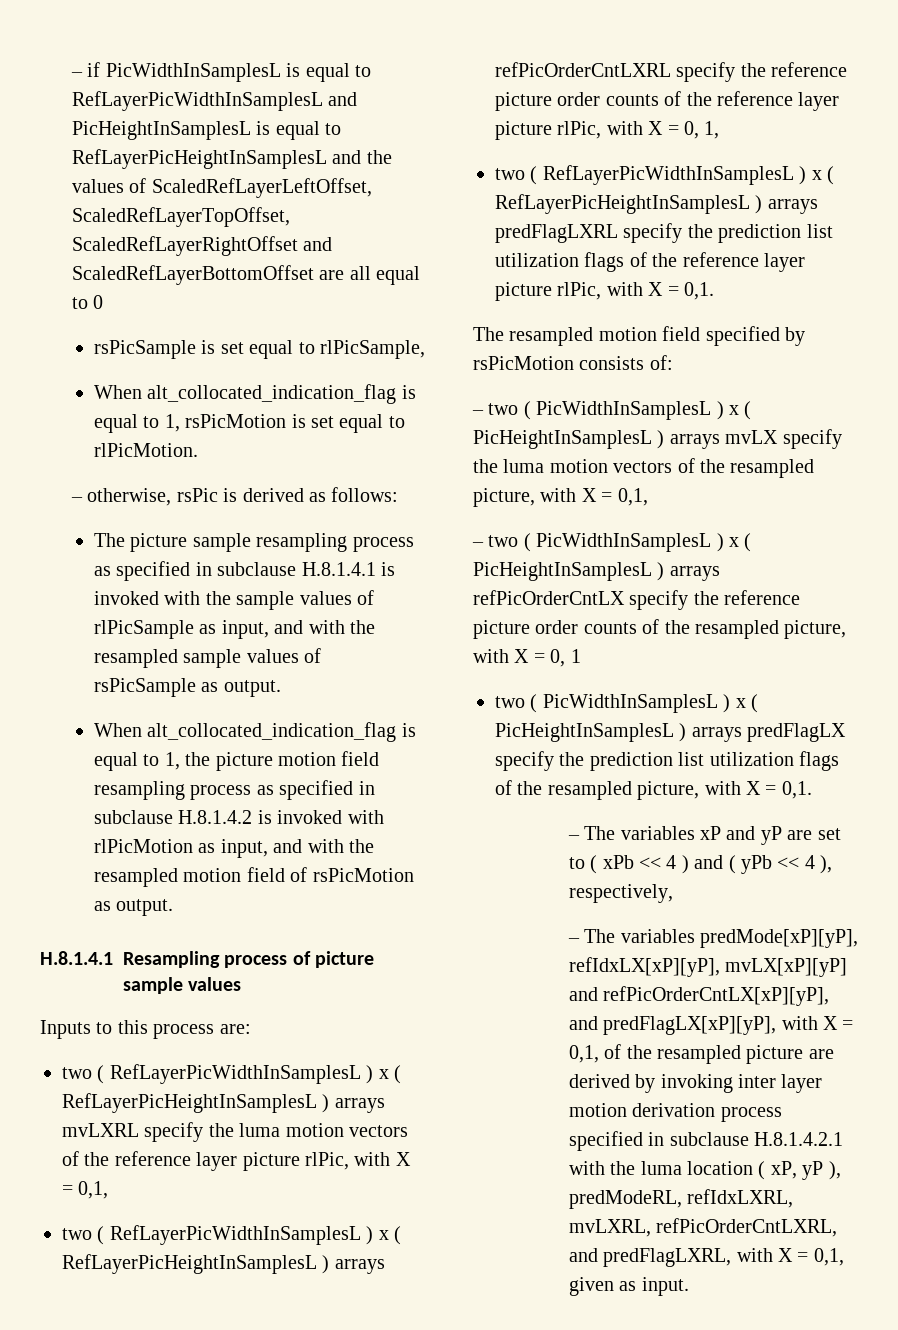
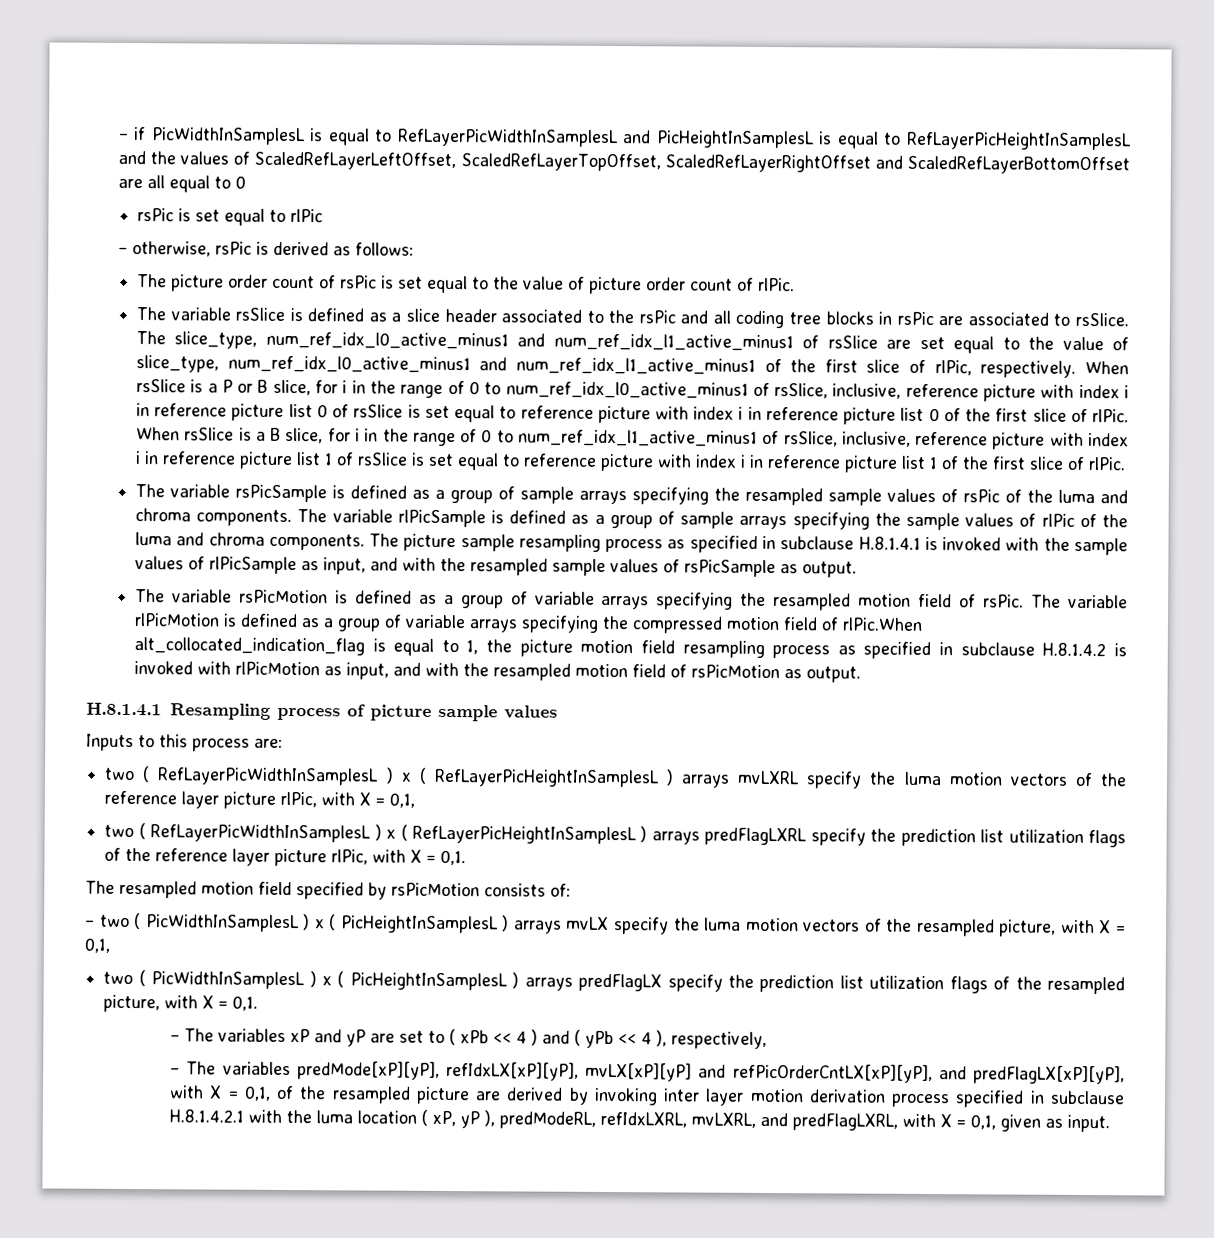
- rsPicSample is set equal to rlPicSample,
- When alt_collocated_indication_flag is equal to 1, rsPicMotion is set equal to rlPicMotion.
+ rsPic is set equal to rlPic
- The picture sample resampling process as specified in subclause H.8.1.4.1 is invoked with the sample values of rlPicSample as input, and with the resampled sample values of rsPicSample as output.
+ The picture order count of rsPic is set equal to the value of picture order count of rlPic.
+ The variable rsSlice is defined as a slice header associated to the rsPic and all coding tree blocks in rsPic are associated to rsSlice. The slice_type, num_ref_idx_l0_active_minus1 and num_ref_idx_l1_active_minus1 of rsSlice are set equal to the value of slice_type, num_ref_idx_l0_active_minus1 and num_ref_idx_l1_active_minus1 of the first slice of rlPic, respectively. When rsSlice is a P or B slice, for i in the range of 0 to num_ref_idx_l0_active_minus1 of rsSlice, inclusive, reference picture with index i in reference picture list 0 of rsSlice is set equal to reference picture with index i in reference picture list 0 of the first slice of rlPic. When rsSlice is a B slice, for i in the range of 0 to num_ref_idx_l1_active_minus1 of rsSlice, inclusive, reference picture with index i in reference picture list 1 of rsSlice is set equal to reference picture with index i in reference picture list 1 of the first slice of rlPic.
+ The variable rsPicSample is defined as a group of sample arrays specifying the resampled sample values of rsPic of the luma and chroma components. The variable rlPicSample is defined as a group of sample arrays specifying the sample values of rlPic of the luma and chroma components. The picture sample resampling process as specified in subclause H.8.1.4.1 is invoked with the sample values of rlPicSample as input, and with the resampled sample values of rsPicSample as output.
- When alt_collocated_indication_flag is equal to 1, the picture motion field resampling process as specified in subclause H.8.1.4.2 is invoked with rlPicMotion as input, and with the resampled motion field of rsPicMotion as output.
+ The variable rsPicMotion is defined as a group of variable arrays specifying the resampled motion field of rsPic. The variable rlPicMotion is defined as a group of variable arrays specifying the compressed motion field of rlPic.When alt_collocated_indication_flag is equal to 1, the picture motion field resampling process as specified in subclause H.8.1.4.2 is invoked with rlPicMotion as input, and with the resampled motion field of rsPicMotion as output.
- two ( RefLayerPicWidthInSamplesL ) x ( RefLayerPicHeightInSamplesL ) arrays refPicOrderCntLXRL specify the reference picture order counts of the reference layer picture rlPic, with X = 0, 1,
- – two ( PicWidthInSamplesL ) x ( PicHeightInSamplesL ) arrays refPicOrderCntLX specify the reference picture order counts of the resampled picture, with X = 0, 1
- – The variables predMode[xP][yP], refIdxLX[xP][yP], mvLX[xP][yP] and refPicOrderCntLX[xP][yP], and predFlagLX[xP][yP], with X = 0,1, of the resampled picture are derived by invoking inter layer motion derivation process specified in subclause H.8.1.4.2.1 with the luma location ( xP, yP ), predModeRL, refIdxLXRL, mvLXRL, refPicOrderCntLXRL, and predFlagLXRL, with X = 0,1, given as input.
+ – The variables predMode[xP][yP], refIdxLX[xP][yP], mvLX[xP][yP] and refPicOrderCntLX[xP][yP], and predFlagLX[xP][yP], with X = 0,1, of the resampled picture are derived by invoking inter layer motion derivation process specified in subclause H.8.1.4.2.1 with the luma location ( xP, yP ), predModeRL, refIdxLXRL, mvLXRL, and predFlagLXRL, with X = 0,1, given as input.

